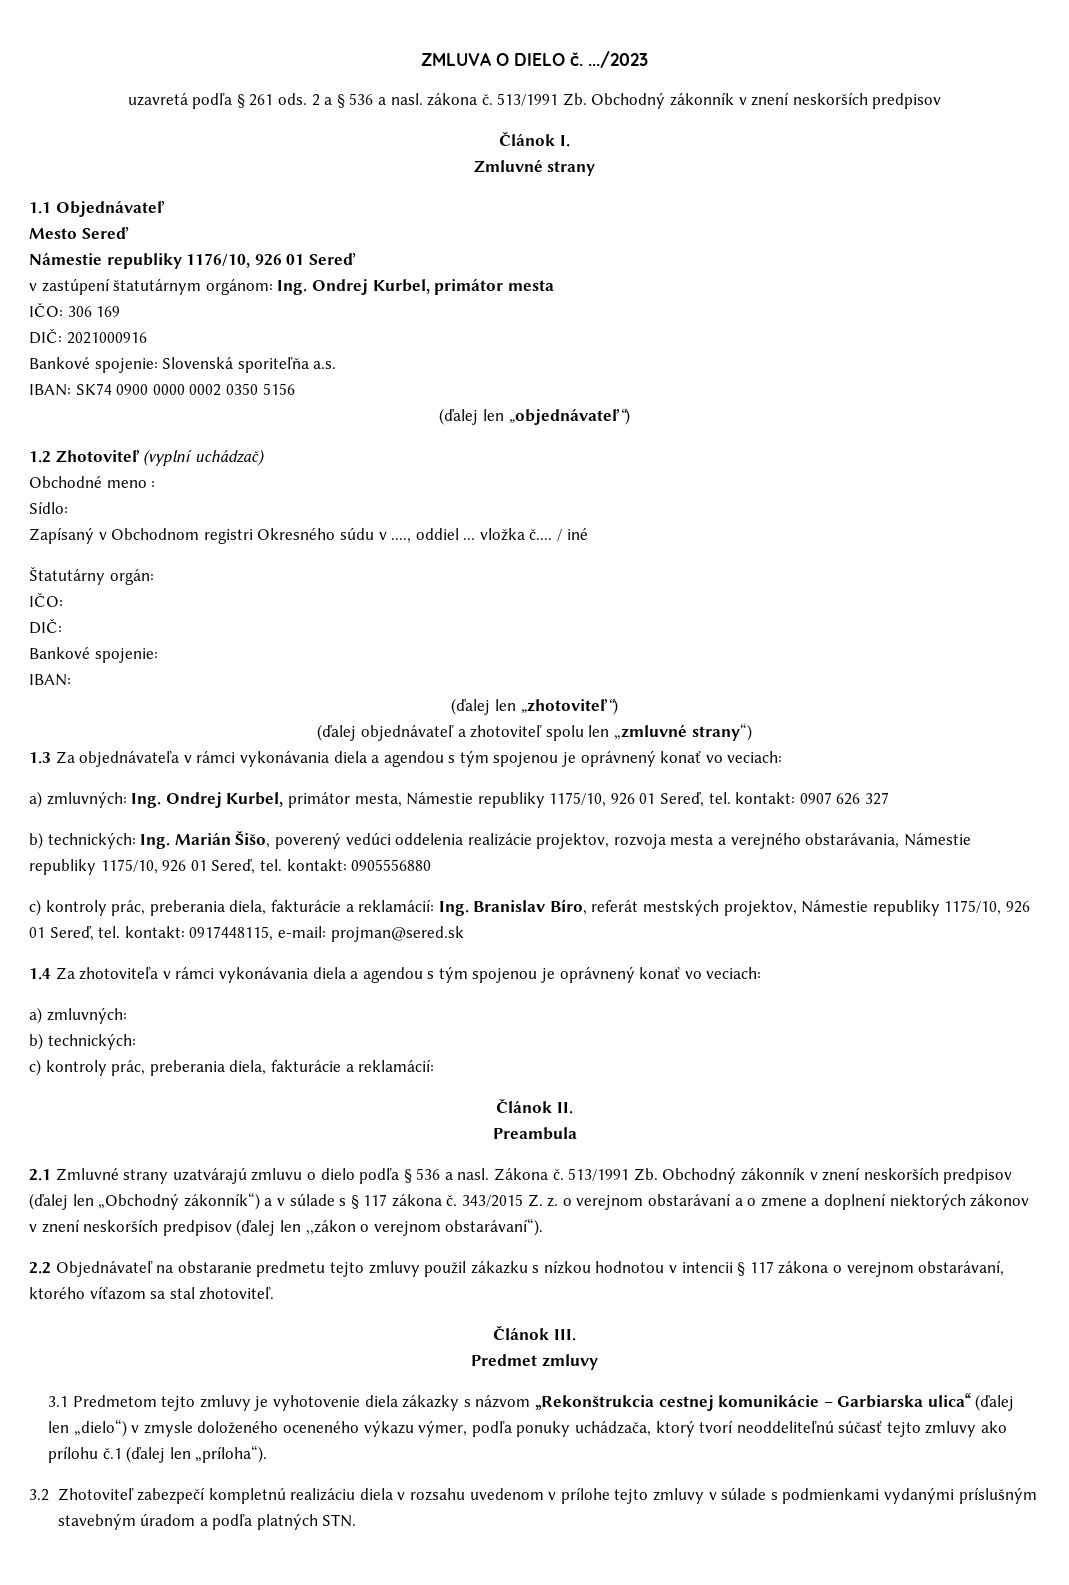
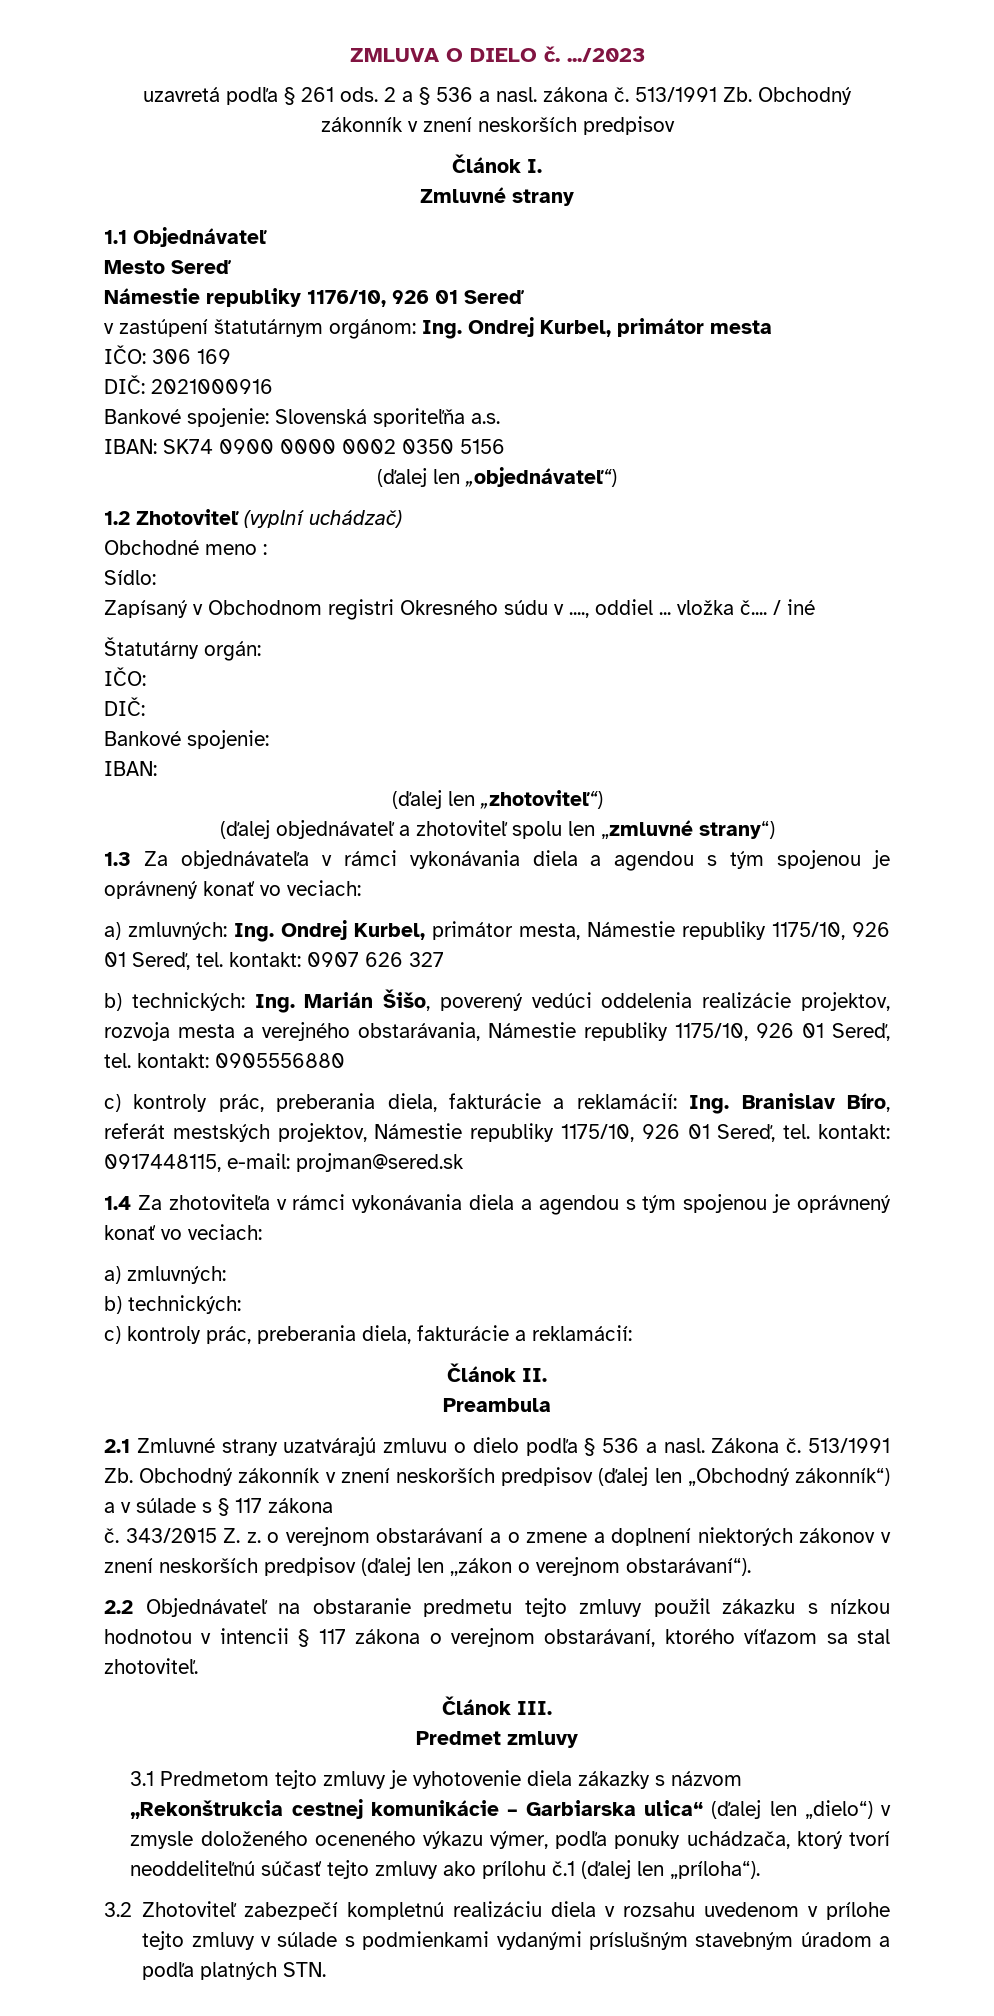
- 513/1991 Zb. Obchodný zákonník v znení neskorších predpisov (ďalej len „Obchodný zákonník“) a v súlade s § 117 zákona č.
+ 513/1991 Zb. Obchodný zákonník v znení neskorších predpisov (ďalej len „Obchodný zákonník“) a v súlade s § 117 zákona
+ č.

